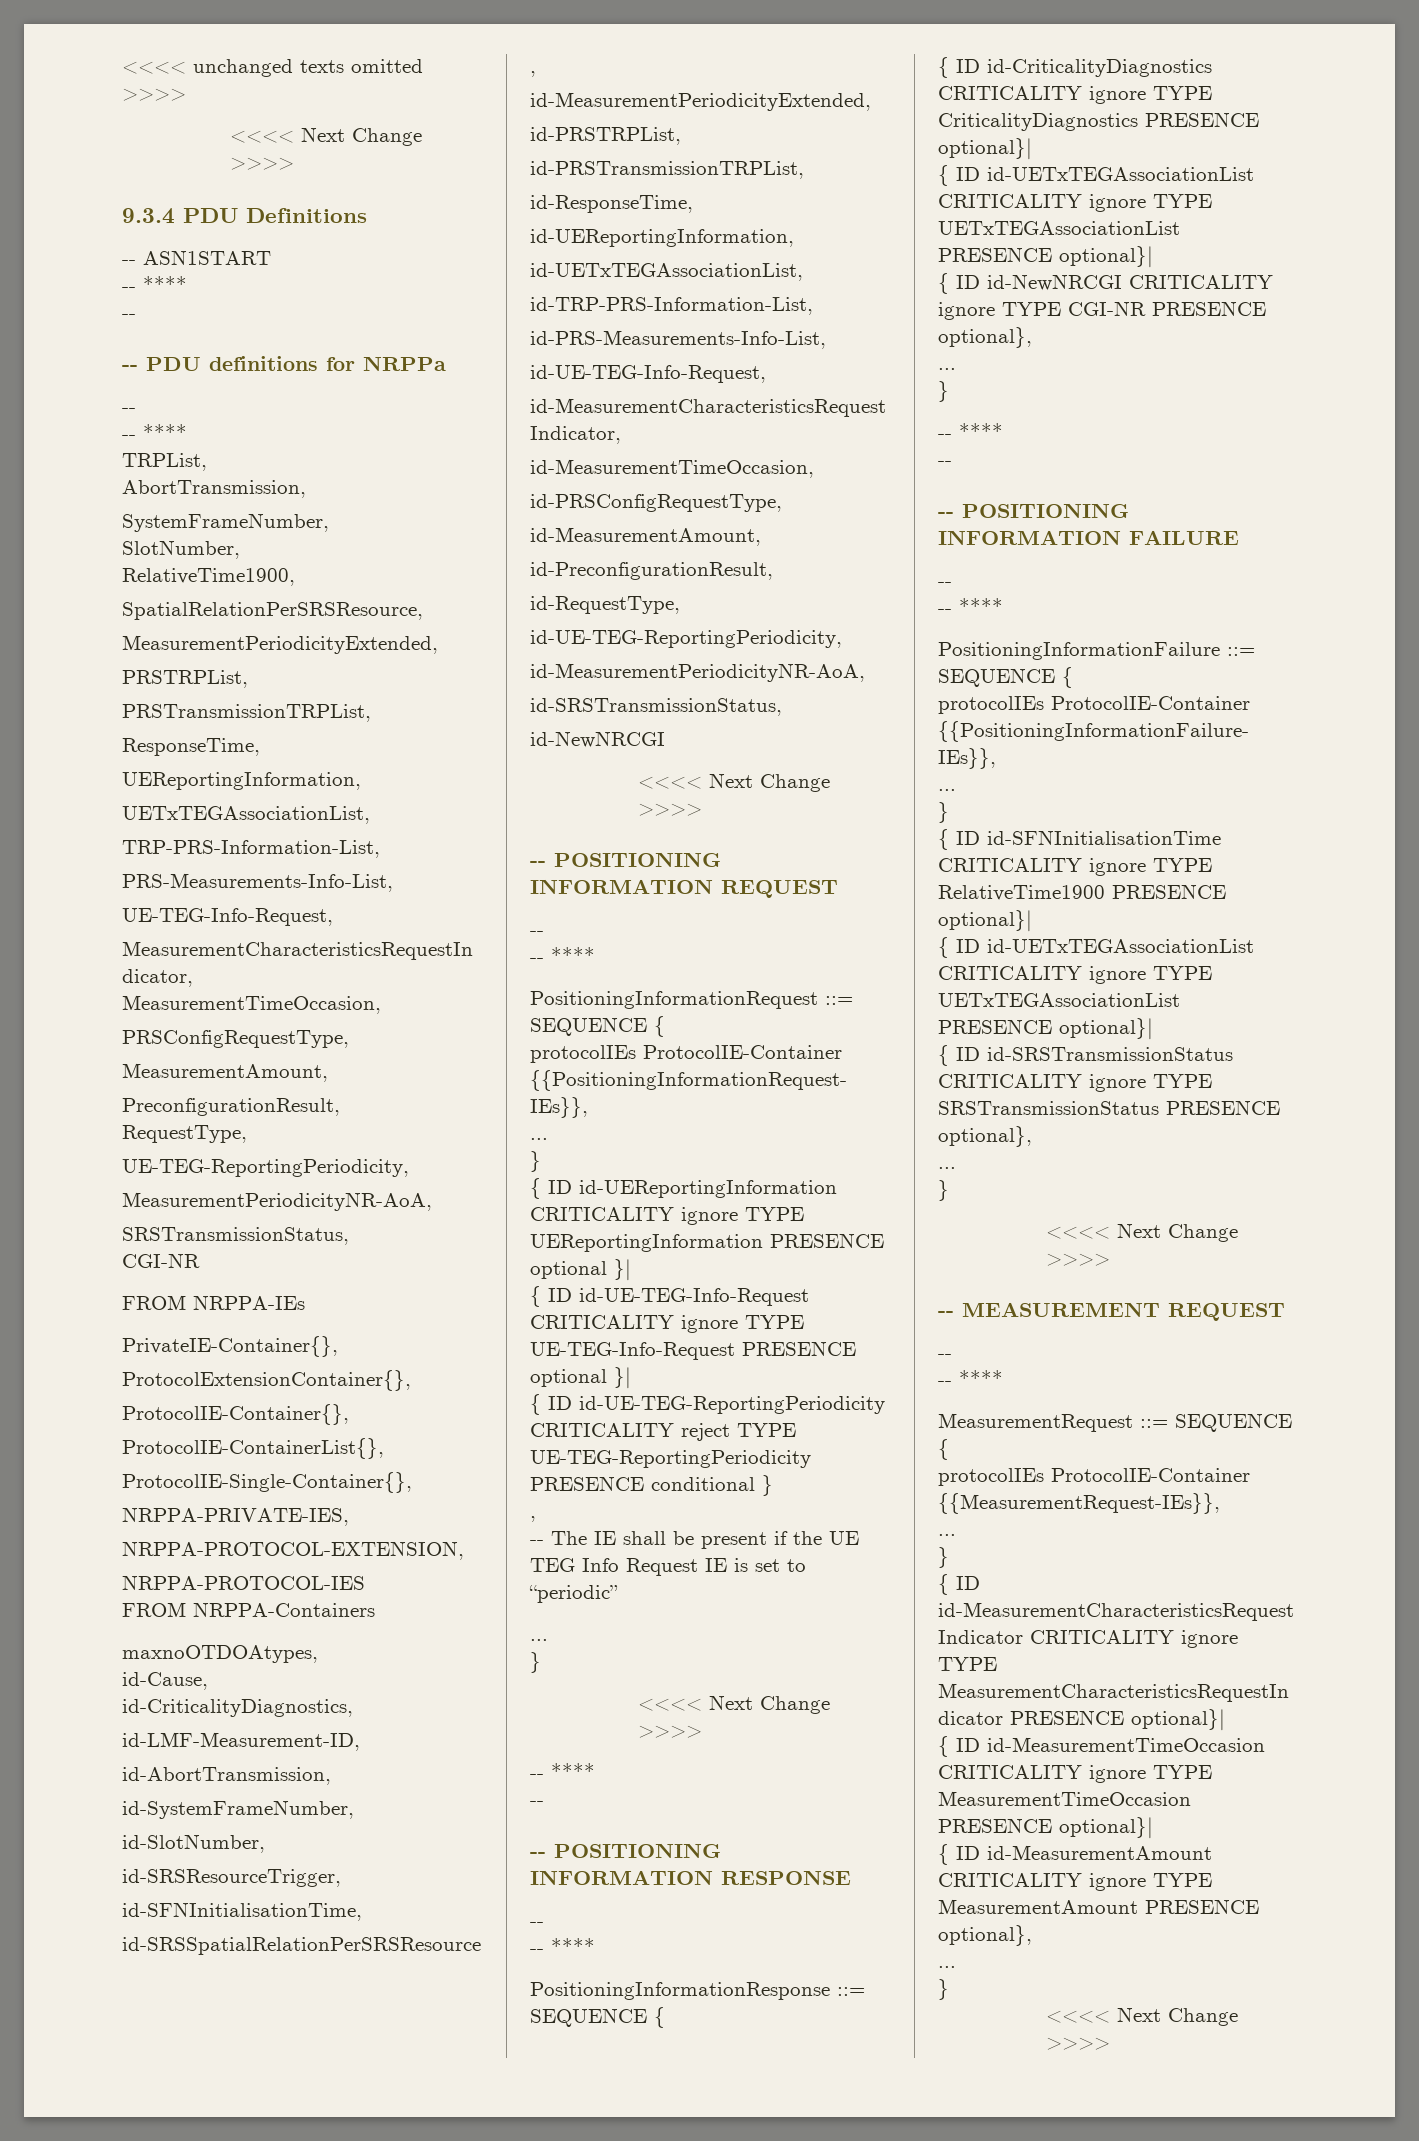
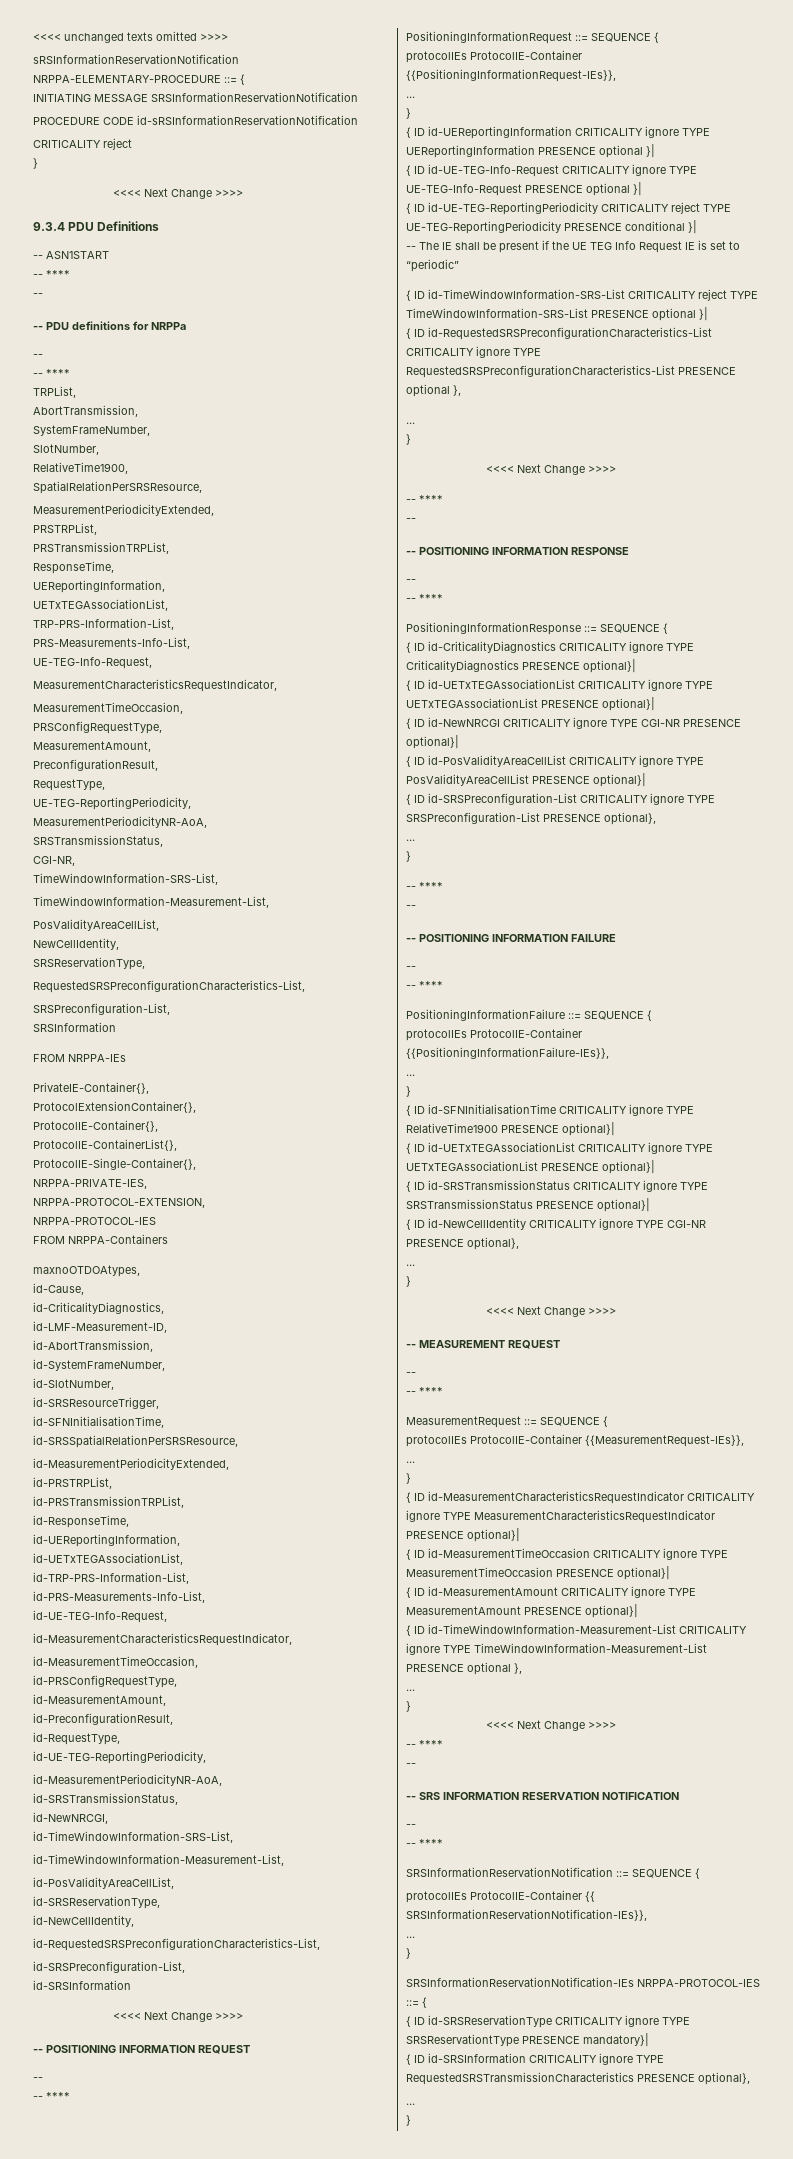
+ sRSInformationReservationNotification NRPPA-ELEMENTARY-PROCEDURE ::= {
+ INITIATING MESSAGE SRSInformationReservationNotification
+ PROCEDURE CODE id-sRSInformationReservationNotification
+ CRITICALITY reject
+ }
  SRSTransmissionStatus,
- CGI-NR
+ CGI-NR,
+ TimeWindowInformation-SRS-List,
+ TimeWindowInformation-Measurement-List,
+ PosValidityAreaCellList,
+ NewCellIdentity,
+ SRSReservationType,
+ RequestedSRSPreconfigurationCharacteristics-List,
+ SRSPreconfiguration-List,
+ SRSInformation
  id-SRSTransmissionStatus,
- id-NewNRCGI
+ id-NewNRCGI,
+ id-TimeWindowInformation-SRS-List,
+ id-TimeWindowInformation-Measurement-List,
+ id-PosValidityAreaCellList,
+ id-SRSReservationType,
+ id-NewCellIdentity,
+ id-RequestedSRSPreconfigurationCharacteristics-List,
+ id-SRSPreconfiguration-List,
+ id-SRSInformation
- { ID id-UE-TEG-ReportingPeriodicity CRITICALITY reject TYPE UE-TEG-ReportingPeriodicity PRESENCE conditional }
- ,
+ { ID id-UE-TEG-ReportingPeriodicity CRITICALITY reject TYPE UE-TEG-ReportingPeriodicity PRESENCE conditional }|
+ { ID id-TimeWindowInformation-SRS-List CRITICALITY reject TYPE TimeWindowInformation-SRS-List PRESENCE optional }|
+ { ID id-RequestedSRSPreconfigurationCharacteristics-List CRITICALITY ignore TYPE RequestedSRSPreconfigurationCharacteristics-List PRESENCE optional },
- { ID id-NewNRCGI CRITICALITY ignore TYPE CGI-NR PRESENCE optional},
+ { ID id-NewNRCGI CRITICALITY ignore TYPE CGI-NR PRESENCE optional}|
+ { ID id-PosValidityAreaCellList CRITICALITY ignore TYPE PosValidityAreaCellList PRESENCE optional}|
+ { ID id-SRSPreconfiguration-List CRITICALITY ignore TYPE SRSPreconfiguration-List PRESENCE optional},
- { ID id-SRSTransmissionStatus CRITICALITY ignore TYPE SRSTransmissionStatus PRESENCE optional},
+ { ID id-SRSTransmissionStatus CRITICALITY ignore TYPE SRSTransmissionStatus PRESENCE optional}|
+ { ID id-NewCellIdentity CRITICALITY ignore TYPE CGI-NR PRESENCE optional},
- { ID id-MeasurementAmount CRITICALITY ignore TYPE MeasurementAmount PRESENCE optional},
+ { ID id-MeasurementAmount CRITICALITY ignore TYPE MeasurementAmount PRESENCE optional}|
+ { ID id-TimeWindowInformation-Measurement-List CRITICALITY ignore TYPE TimeWindowInformation-Measurement-List PRESENCE optional },
  ...
  }
  <<<< Next Change >>>>
+ -- ****
+ --
+ -- SRS INFORMATION RESERVATION NOTIFICATION
+ --
+ -- ****
+ SRSInformationReservationNotification ::= SEQUENCE {
+ protocolIEs ProtocolIE-Container {{ SRSInformationReservationNotification-IEs}},
+ ...
+ }
+ SRSInformationReservationNotification-IEs NRPPA-PROTOCOL-IES ::= {
+ { ID id-SRSReservationType CRITICALITY ignore TYPE SRSReservationtType PRESENCE mandatory}|
+ { ID id-SRSInformation CRITICALITY ignore TYPE RequestedSRSTransmissionCharacteristics PRESENCE optional},
+ ...
+ }

